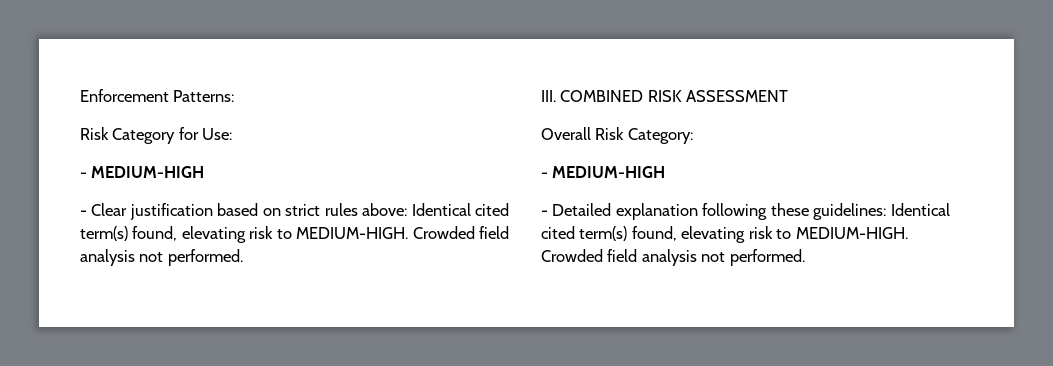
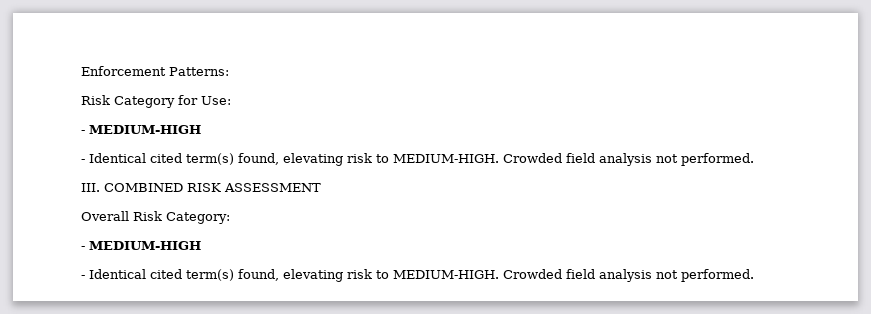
  Risk Category for Use:
  - MEDIUM-HIGH
- - Clear justification based on strict rules above: Identical cited term(s) found, elevating risk to MEDIUM-HIGH.
+ - Identical cited term(s) found, elevating risk to MEDIUM-HIGH.
  Overall Risk Category:
  - MEDIUM-HIGH
- - Detailed explanation following these guidelines: Identical cited term(s) found, elevating risk to MEDIUM-HIGH.
+ - Identical cited term(s) found, elevating risk to MEDIUM-HIGH.

